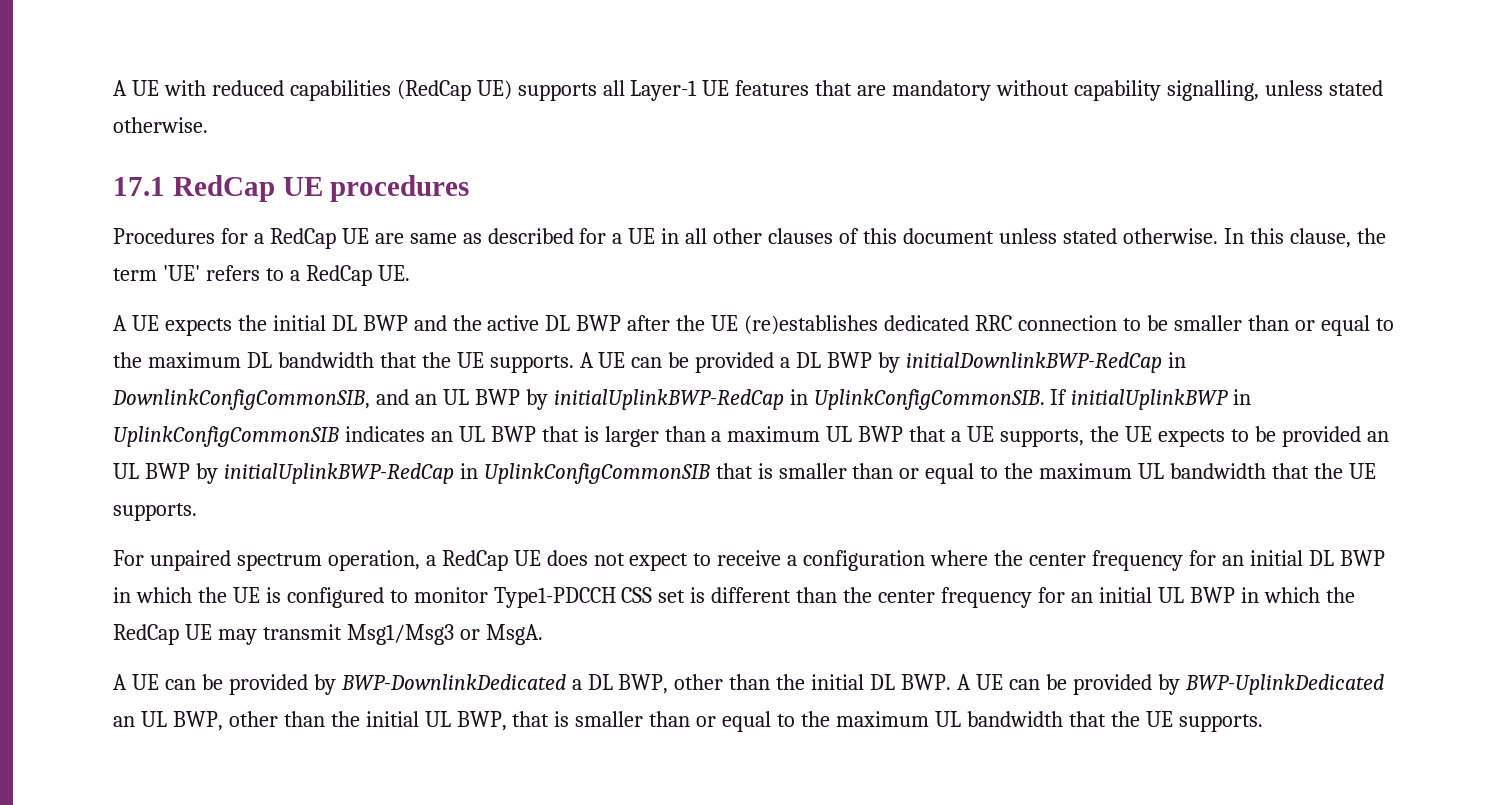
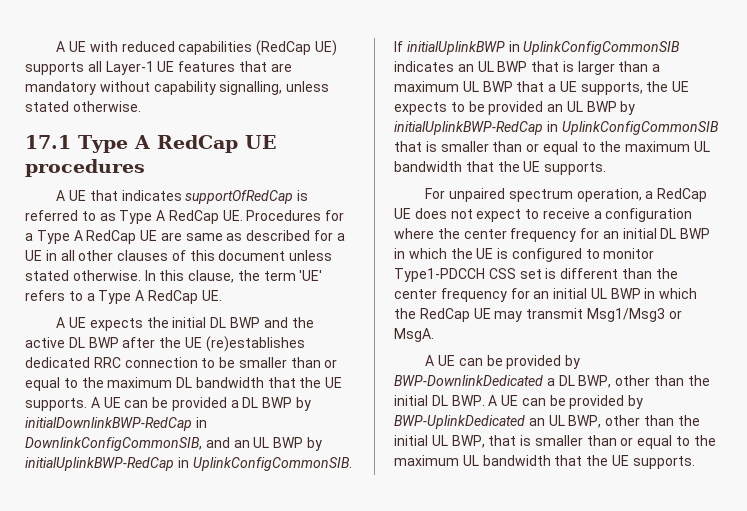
- 17.1 RedCap UE procedures
+ 17.1 Type A RedCap UE procedures
- Procedures for a RedCap UE are same as described for a UE in all other clauses of this document unless stated otherwise.
+ A UE that indicates supportOfRedCap is referred to as Type A RedCap UE. Procedures for a Type A RedCap UE are same as described for a UE in all other clauses of this document unless stated otherwise.
- In this clause, the term 'UE' refers to a RedCap UE.
+ In this clause, the term 'UE' refers to a Type A RedCap UE.

